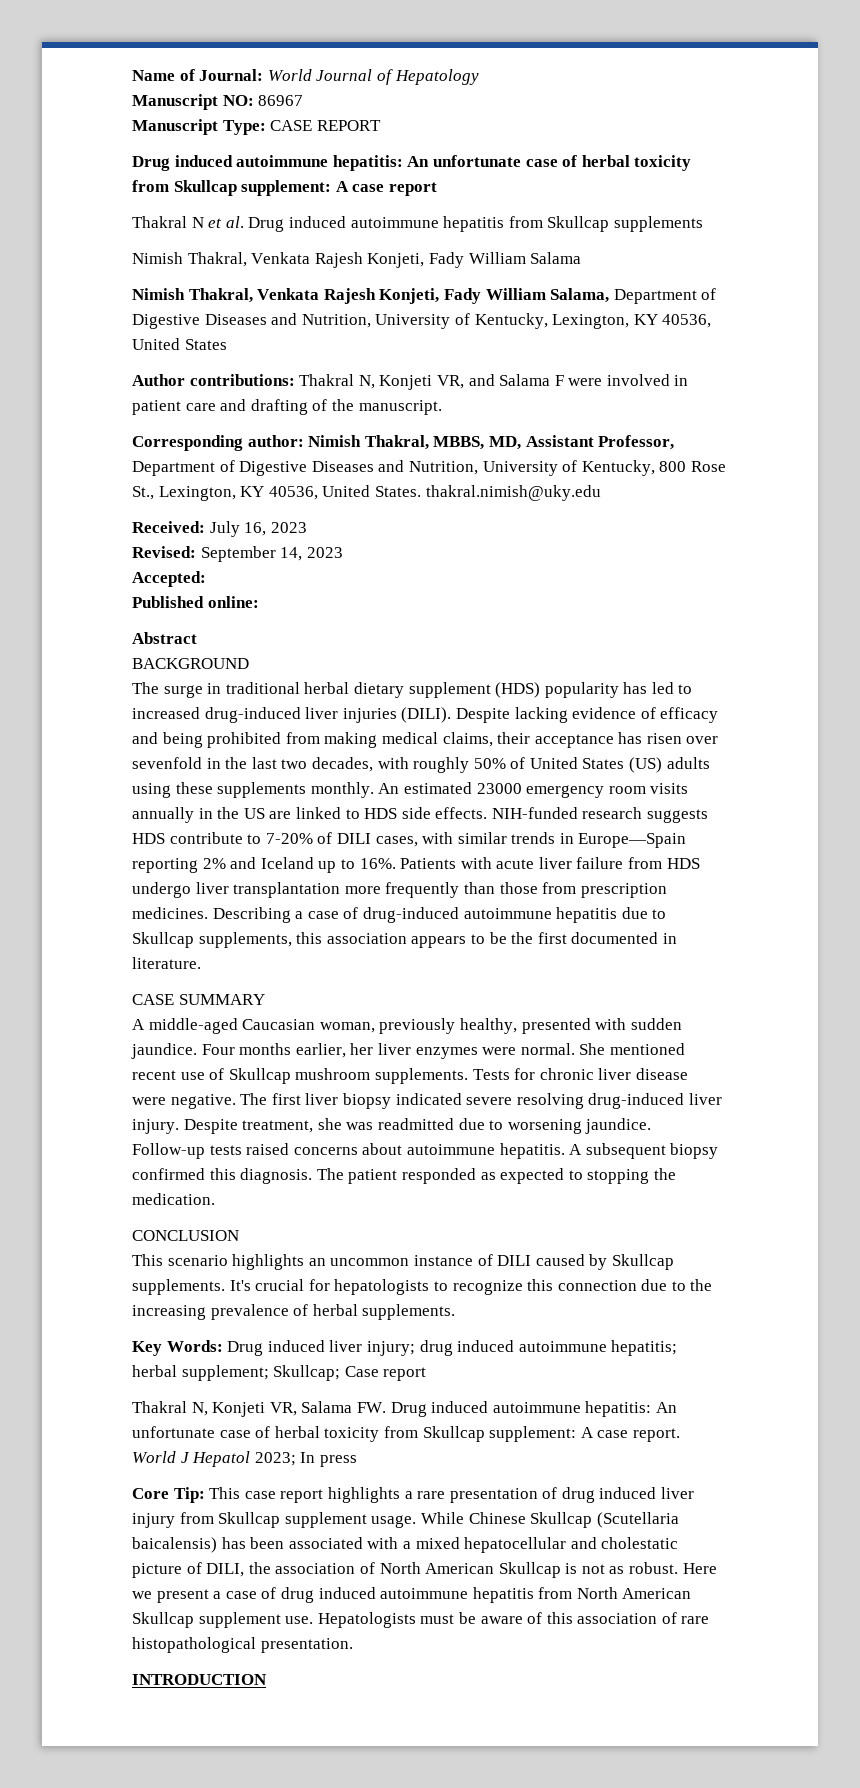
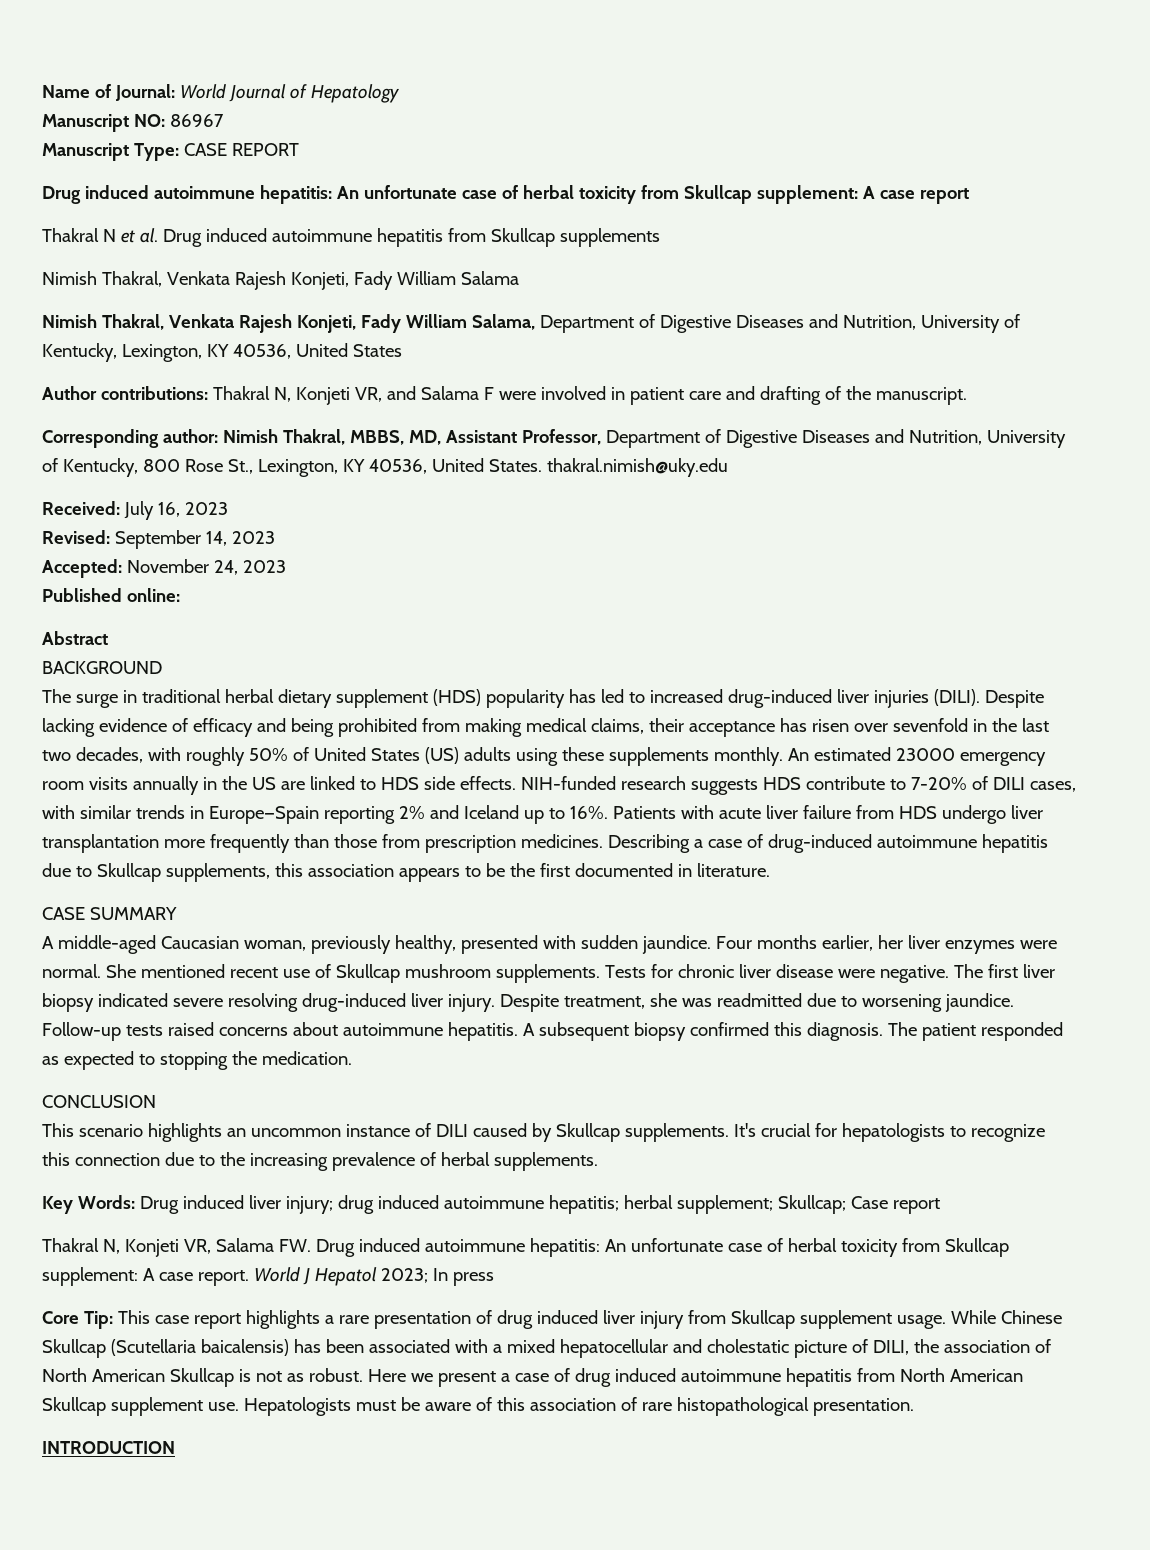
- Accepted:
+ Accepted: November 24, 2023

